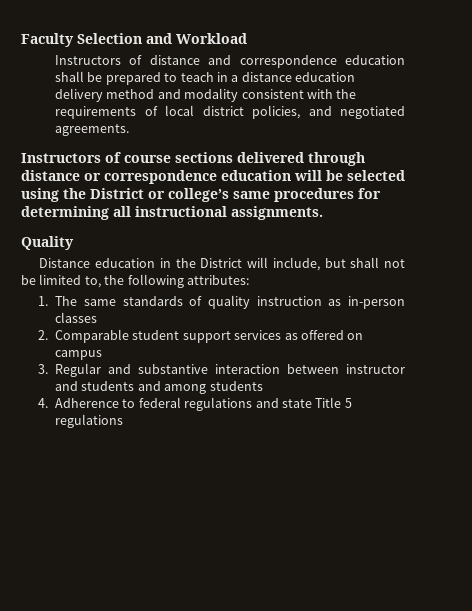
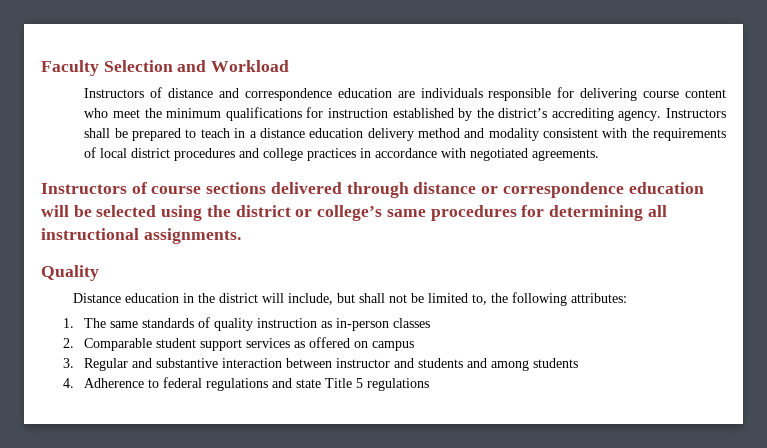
- Instructors of distance and correspondence education shall be prepared to teach in a distance education delivery method and modality consistent with the requirements of local district policies, and negotiated agreements.
+ Instructors of distance and correspondence education are individuals responsible for delivering course content who meet the minimum qualifications for instruction established by the district’s accrediting agency. Instructors shall be prepared to teach in a distance education delivery method and modality consistent with the requirements of local district procedures and college practices in accordance with negotiated agreements.
- Instructors of course sections delivered through distance or correspondence education will be selected using the District or college’s same procedures for determining all instructional assignments.
+ Instructors of course sections delivered through distance or correspondence education will be selected using the district or college’s same procedures for determining all instructional assignments.
- Distance education in the District will include, but shall not be limited to, the following attributes:
+ Distance education in the district will include, but shall not be limited to, the following attributes:

